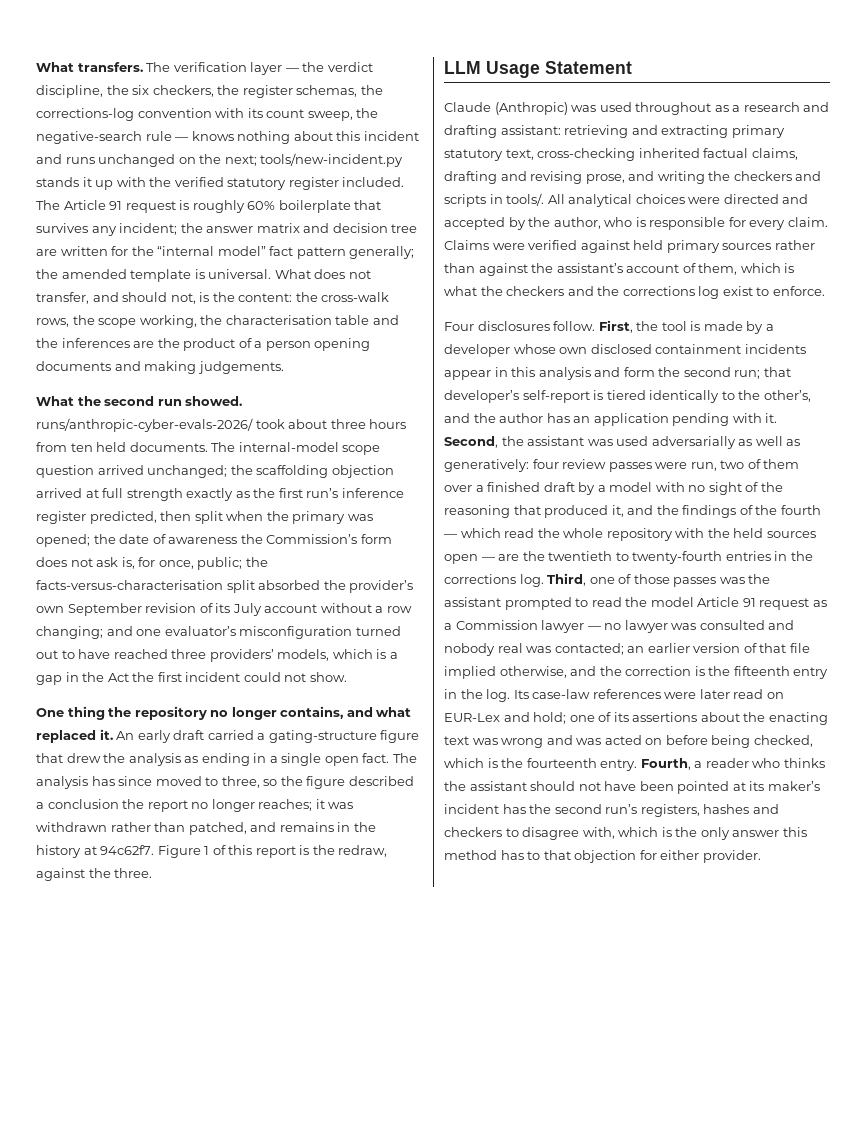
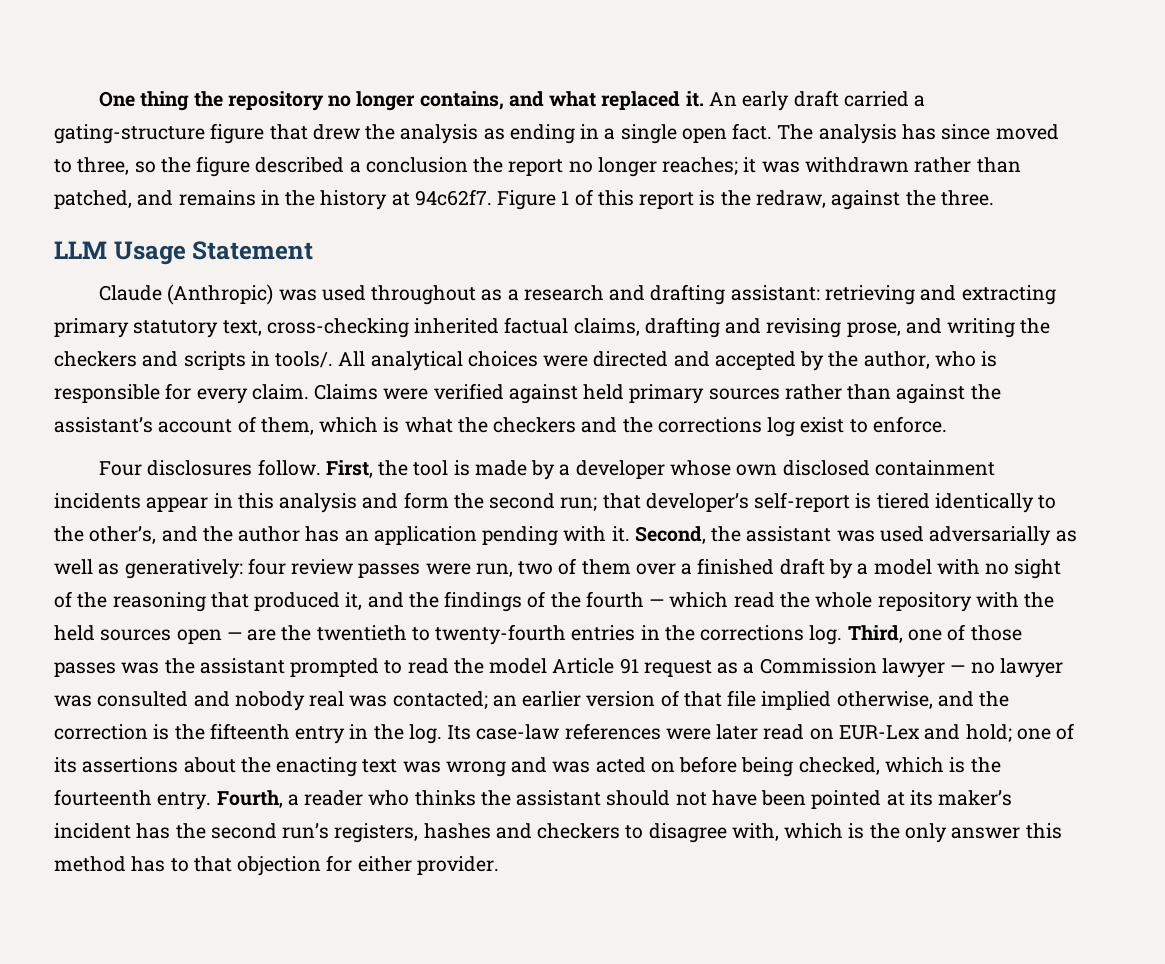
- What transfers. The verification layer — the verdict discipline, the six checkers, the register schemas, the corrections-log convention with its count sweep, the negative-search rule — knows nothing about this incident and runs unchanged on the next; tools/new-incident.py stands it up with the verified statutory register included. The Article 91 request is roughly 60% boilerplate that survives any incident; the answer matrix and decision tree are written for the “internal model” fact pattern generally; the amended template is universal. What does not transfer, and should not, is the content: the cross-walk rows, the scope working, the characterisation table and the inferences are the product of a person opening documents and making judgements.
- What the second run showed. runs/anthropic-cyber-evals-2026/ took about three hours from ten held documents. The internal-model scope question arrived unchanged; the scaffolding objection arrived at full strength exactly as the first run’s inference register predicted, then split when the primary was opened; the date of awareness the Commission’s form does not ask is, for once, public; the facts-versus-characterisation split absorbed the provider’s own September revision of its July account without a row changing; and one evaluator’s misconfiguration turned out to have reached three providers’ models, which is a gap in the Act the first incident could not show.

